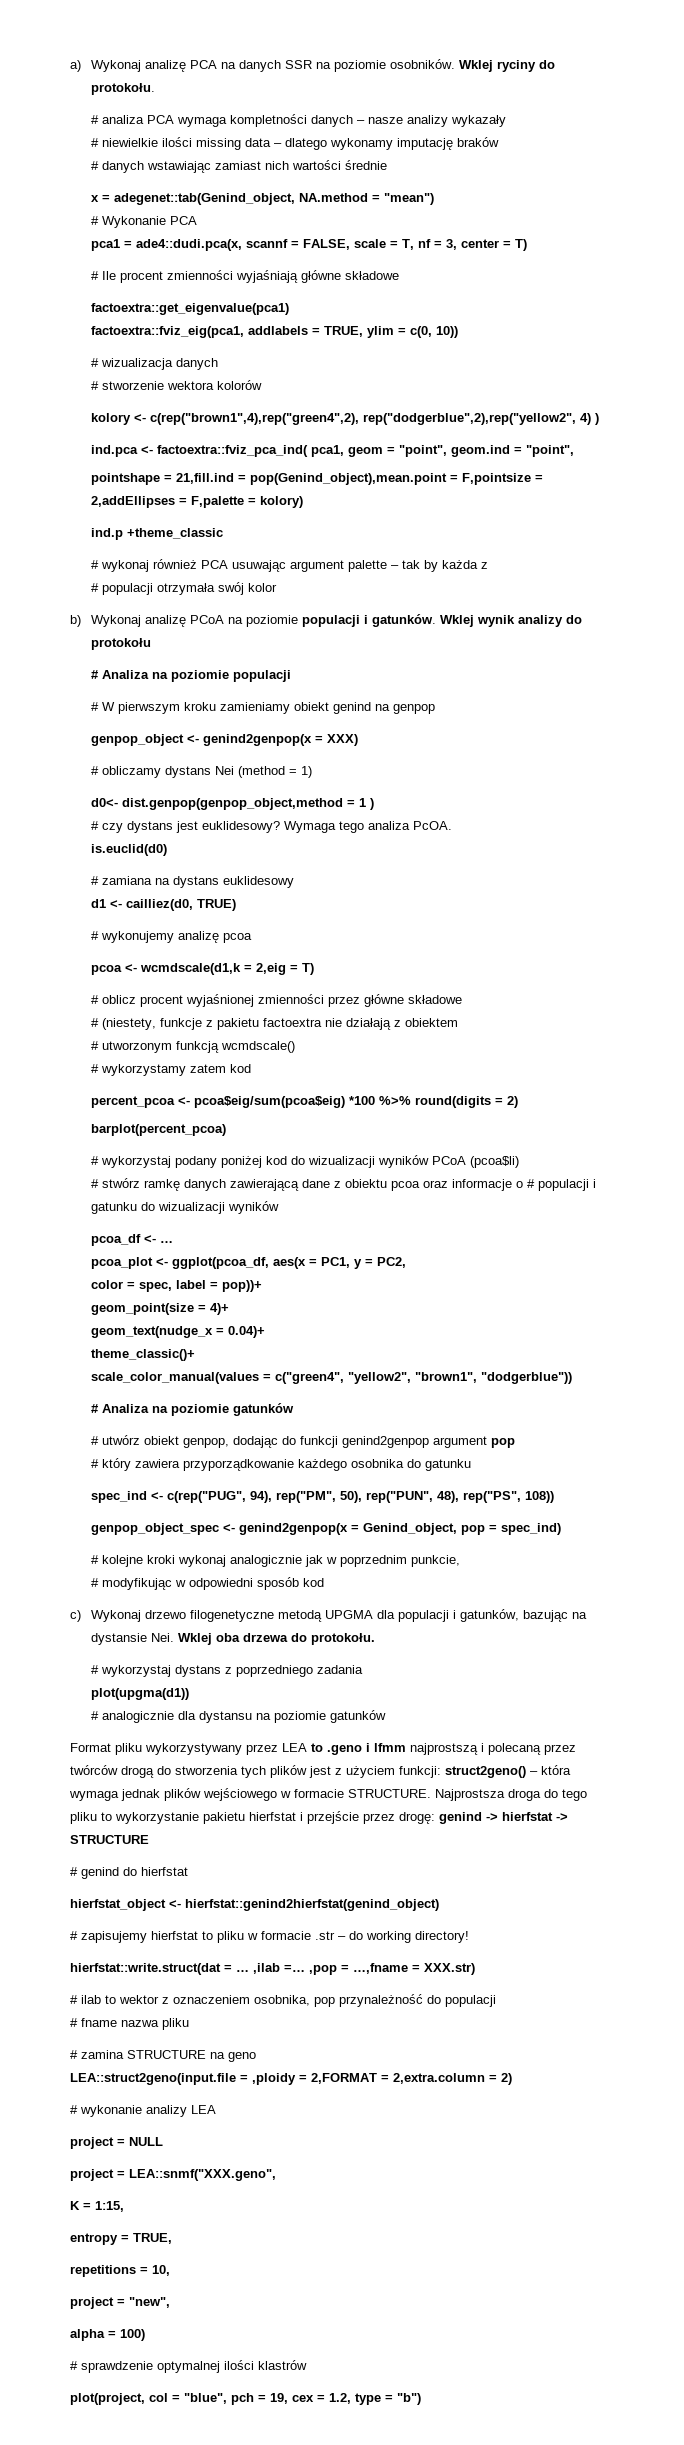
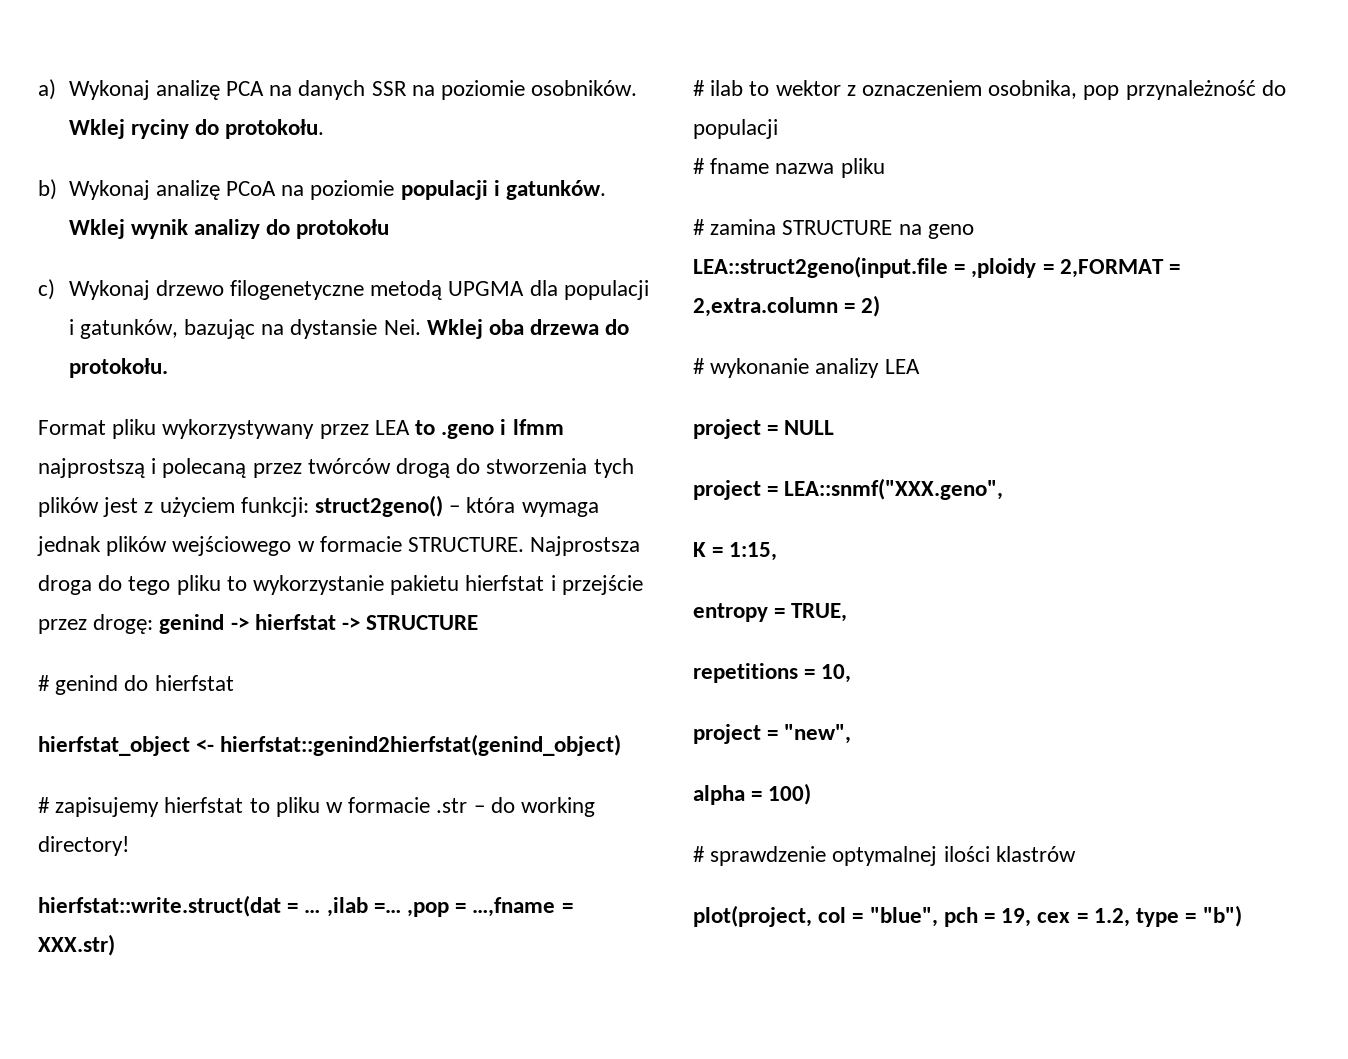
- # analiza PCA wymaga kompletności danych – nasze analizy wykazały
- # niewielkie ilości missing data – dlatego wykonamy imputację braków
- # danych wstawiając zamiast nich wartości średnie
- x = adegenet::tab(Genind_object, NA.method = "mean")
- # Wykonanie PCA
- pca1 = ade4::dudi.pca(x, scannf = FALSE, scale = T, nf = 3, center = T)
- # Ile procent zmienności wyjaśniają główne składowe
- factoextra::get_eigenvalue(pca1)
- factoextra::fviz_eig(pca1, addlabels = TRUE, ylim = c(0, 10))
- # wizualizacja danych
- # stworzenie wektora kolorów
- kolory <- c(rep("brown1",4),rep("green4",2), rep("dodgerblue",2),rep("yellow2", 4) )
- ind.pca <- factoextra::fviz_pca_ind( pca1, geom = "point", geom.ind = "point",
- pointshape = 21,fill.ind = pop(Genind_object),mean.point = F,pointsize = 2,addEllipses = F,palette = kolory)
- ind.p +theme_classic
- # wykonaj również PCA usuwając argument palette – tak by każda z
- # populacji otrzymała swój kolor
- # Analiza na poziomie populacji
- # W pierwszym kroku zamieniamy obiekt genind na genpop
- genpop_object <- genind2genpop(x = XXX)
- # obliczamy dystans Nei (method = 1)
- d0<- dist.genpop(genpop_object,method = 1 )
- # czy dystans jest euklidesowy? Wymaga tego analiza PcOA.
- is.euclid(d0)
- # zamiana na dystans euklidesowy
- d1 <- cailliez(d0, TRUE)
- # wykonujemy analizę pcoa
- pcoa <- wcmdscale(d1,k = 2,eig = T)
- # oblicz procent wyjaśnionej zmienności przez główne składowe
- # (niestety, funkcje z pakietu factoextra nie działają z obiektem
- # utworzonym funkcją wcmdscale()
- # wykorzystamy zatem kod
- percent_pcoa <- pcoa$eig/sum(pcoa$eig) *100 %>% round(digits = 2)
- barplot(percent_pcoa)
- # wykorzystaj podany poniżej kod do wizualizacji wyników PCoA (pcoa$li)
- # stwórz ramkę danych zawierającą dane z obiektu pcoa oraz informacje o # populacji i gatunku do wizualizacji wyników
- pcoa_df <- …
- pcoa_plot <- ggplot(pcoa_df, aes(x = PC1, y = PC2,
- color = spec, label = pop))+
- geom_point(size = 4)+
- geom_text(nudge_x = 0.04)+
- theme_classic()+
- scale_color_manual(values = c("green4", "yellow2", "brown1", "dodgerblue"))
- # Analiza na poziomie gatunków
- # utwórz obiekt genpop, dodając do funkcji genind2genpop argument pop
- # który zawiera przyporządkowanie każdego osobnika do gatunku
- spec_ind <- c(rep("PUG", 94), rep("PM", 50), rep("PUN", 48), rep("PS", 108))
- genpop_object_spec <- genind2genpop(x = Genind_object, pop = spec_ind)
- # kolejne kroki wykonaj analogicznie jak w poprzednim punkcie,
- # modyfikując w odpowiedni sposób kod
- # wykorzystaj dystans z poprzedniego zadania
- plot(upgma(d1))
- # analogicznie dla dystansu na poziomie gatunków

